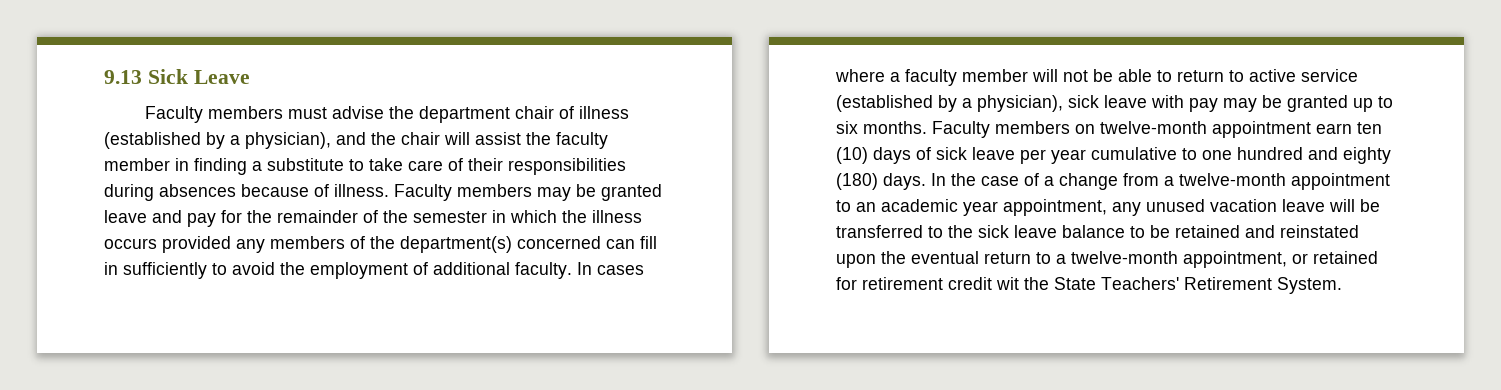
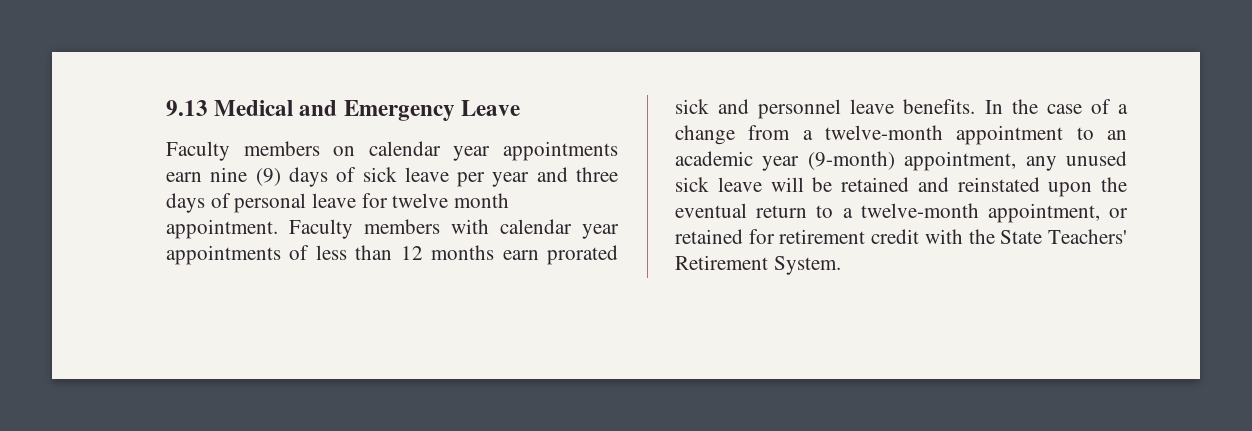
- 9.13 Sick Leave
+ 9.13 Medical and Emergency Leave
- Faculty members must advise the department chair of illness (established by a physician), and the chair will assist the faculty member in finding a substitute to take care of their responsibilities during absences because of illness. Faculty members may be granted leave and pay for the remainder of the semester in which the illness occurs provided any members of the department(s) concerned can fill in sufficiently to avoid the employment of additional faculty. In cases where a faculty member will not be able to return to active service (established by a physician), sick leave with pay may be granted up to six months. Faculty members on twelve-month appointment earn ten (10) days of sick leave per year cumulative to one hundred and eighty (180) days.
+ Faculty members on calendar year appointments earn nine (9) days of sick leave per year and three days of personal leave for twelve month appointment. Faculty members with calendar year appointments of less than 12 months earn prorated sick and personnel leave benefits.
- In the case of a change from a twelve-month appointment to an academic year appointment, any unused vacation leave will be transferred to the sick leave balance to be retained and reinstated upon the eventual return to a twelve-month appointment, or retained for retirement credit wit the State Teachers' Retirement System.
+ In the case of a change from a twelve-month appointment to an academic year (9-month) appointment, any unused sick leave will be retained and reinstated upon the eventual return to a twelve-month appointment, or retained for retirement credit with the State Teachers' Retirement System.

